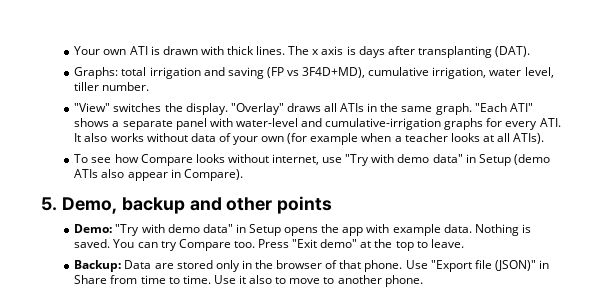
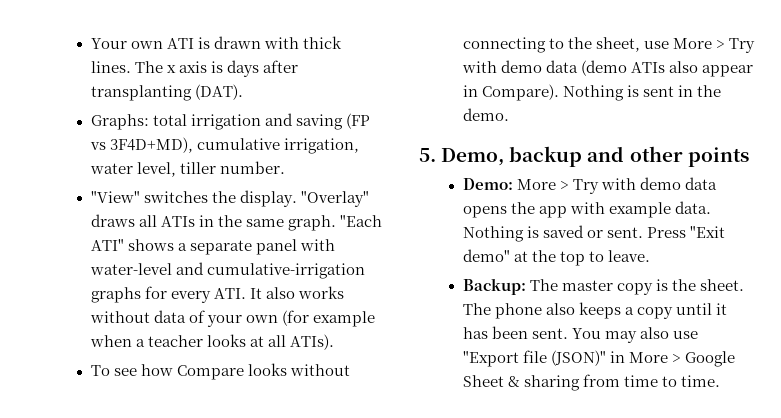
- To see how Compare looks without internet, use "Try with demo data" in Setup (demo ATIs also appear in Compare).
+ To see how Compare looks without connecting to the sheet, use More > Try with demo data (demo ATIs also appear in Compare). Nothing is sent in the demo.
- Demo: "Try with demo data" in Setup opens the app with example data.
+ Demo: More > Try with demo data opens the app with example data.
- Nothing is saved. You can try Compare too.
+ Nothing is saved or sent.
- Backup: Data are stored only in the browser of that phone. Use "Export file (JSON)" in Share from time to time. Use it also to move to another phone.
+ Backup: The master copy is the sheet. The phone also keeps a copy until it has been sent. You may also use "Export file (JSON)" in More > Google Sheet & sharing from time to time.

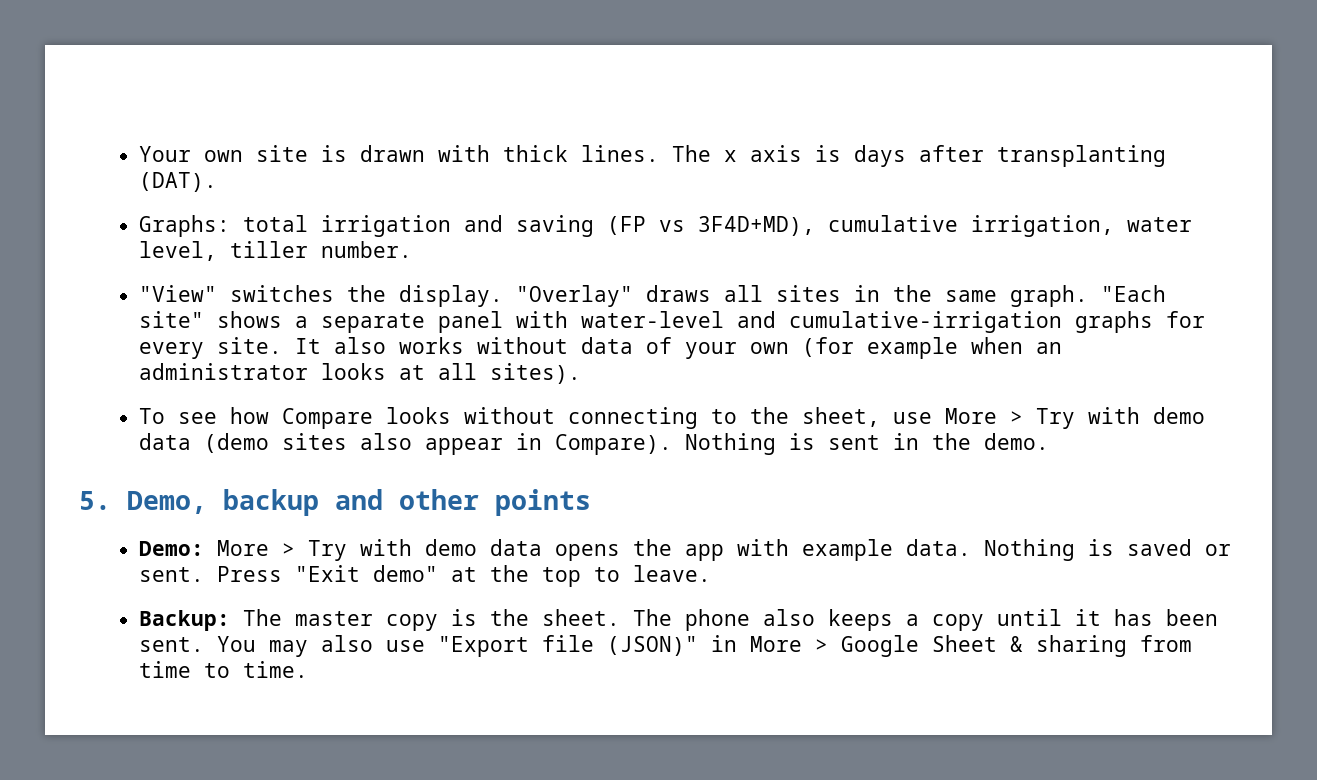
- Your own ATI is drawn with thick lines.
+ Your own site is drawn with thick lines.
- "Overlay" draws all ATIs in the same graph.
+ "Overlay" draws all sites in the same graph.
- "Each ATI" shows a separate panel with water-level and cumulative-irrigation graphs for every ATI. It also works without data of your own (for example when a teacher looks at all ATIs).
+ "Each site" shows a separate panel with water-level and cumulative-irrigation graphs for every site. It also works without data of your own (for example when an administrator looks at all sites).
- To see how Compare looks without connecting to the sheet, use More > Try with demo data (demo ATIs also appear in Compare).
+ To see how Compare looks without connecting to the sheet, use More > Try with demo data (demo sites also appear in Compare).

